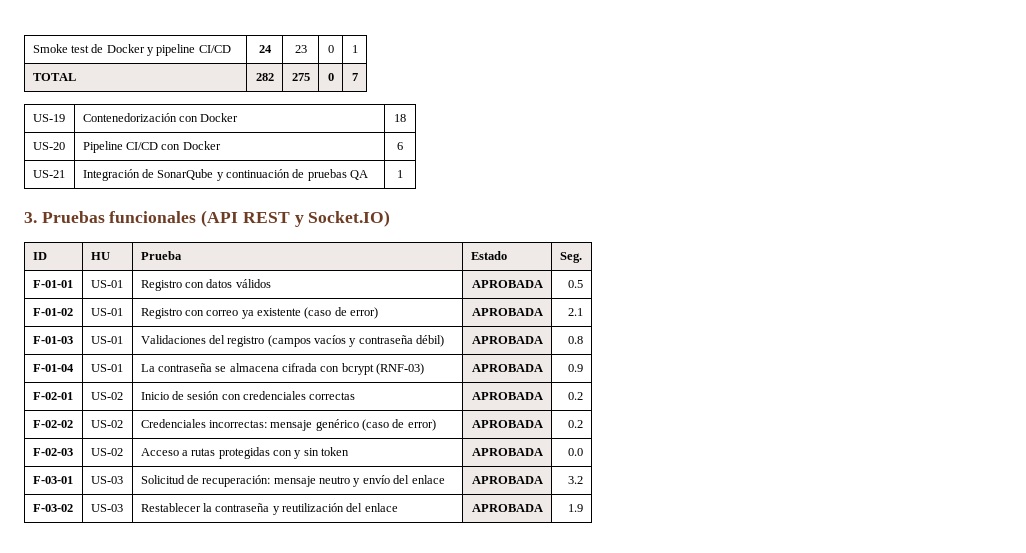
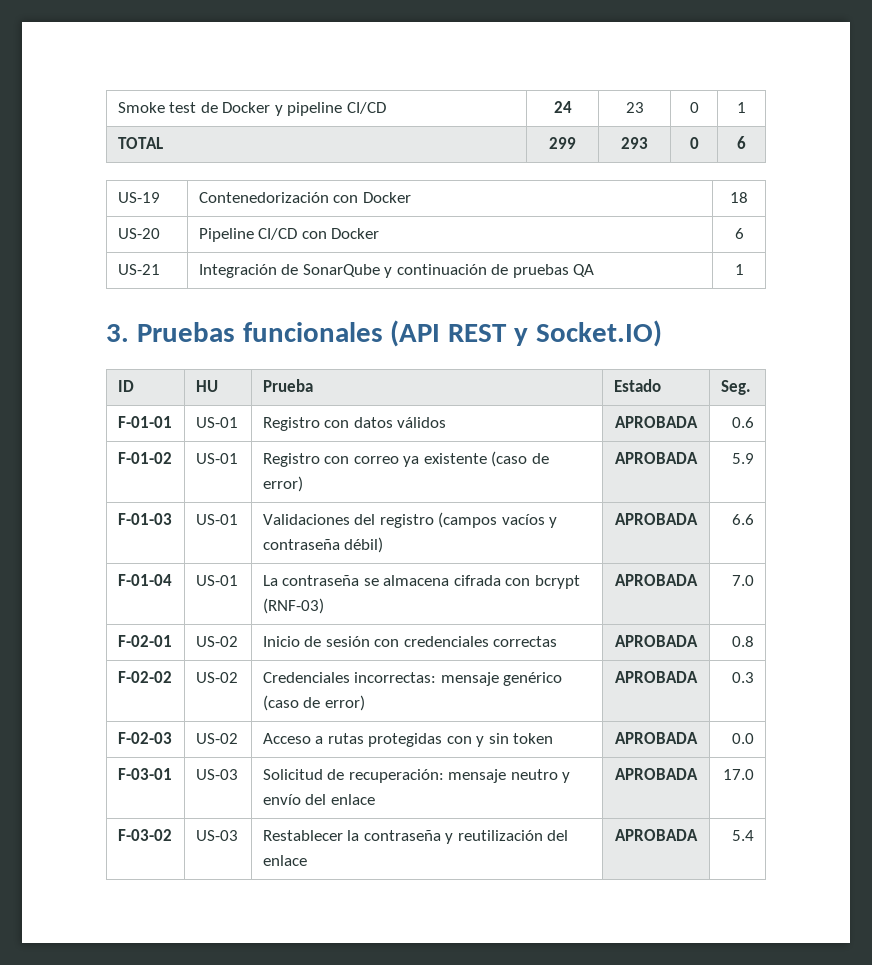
- TOTAL | 282 | 275 | 0 | 7
+ TOTAL | 299 | 293 | 0 | 6
- F-01-01 | US-01 | Registro con datos válidos | APROBADA | 0.5
+ F-01-01 | US-01 | Registro con datos válidos | APROBADA | 0.6
- F-01-02 | US-01 | Registro con correo ya existente (caso de error) | APROBADA | 2.1
+ F-01-02 | US-01 | Registro con correo ya existente (caso de error) | APROBADA | 5.9
- F-01-03 | US-01 | Validaciones del registro (campos vacíos y contraseña débil) | APROBADA | 0.8
+ F-01-03 | US-01 | Validaciones del registro (campos vacíos y contraseña débil) | APROBADA | 6.6
- F-01-04 | US-01 | La contraseña se almacena cifrada con bcrypt (RNF-03) | APROBADA | 0.9
+ F-01-04 | US-01 | La contraseña se almacena cifrada con bcrypt (RNF-03) | APROBADA | 7.0
- F-02-01 | US-02 | Inicio de sesión con credenciales correctas | APROBADA | 0.2
+ F-02-01 | US-02 | Inicio de sesión con credenciales correctas | APROBADA | 0.8
- F-02-02 | US-02 | Credenciales incorrectas: mensaje genérico (caso de error) | APROBADA | 0.2
+ F-02-02 | US-02 | Credenciales incorrectas: mensaje genérico (caso de error) | APROBADA | 0.3
- F-03-01 | US-03 | Solicitud de recuperación: mensaje neutro y envío del enlace | APROBADA | 3.2
+ F-03-01 | US-03 | Solicitud de recuperación: mensaje neutro y envío del enlace | APROBADA | 17.0
- F-03-02 | US-03 | Restablecer la contraseña y reutilización del enlace | APROBADA | 1.9
+ F-03-02 | US-03 | Restablecer la contraseña y reutilización del enlace | APROBADA | 5.4

